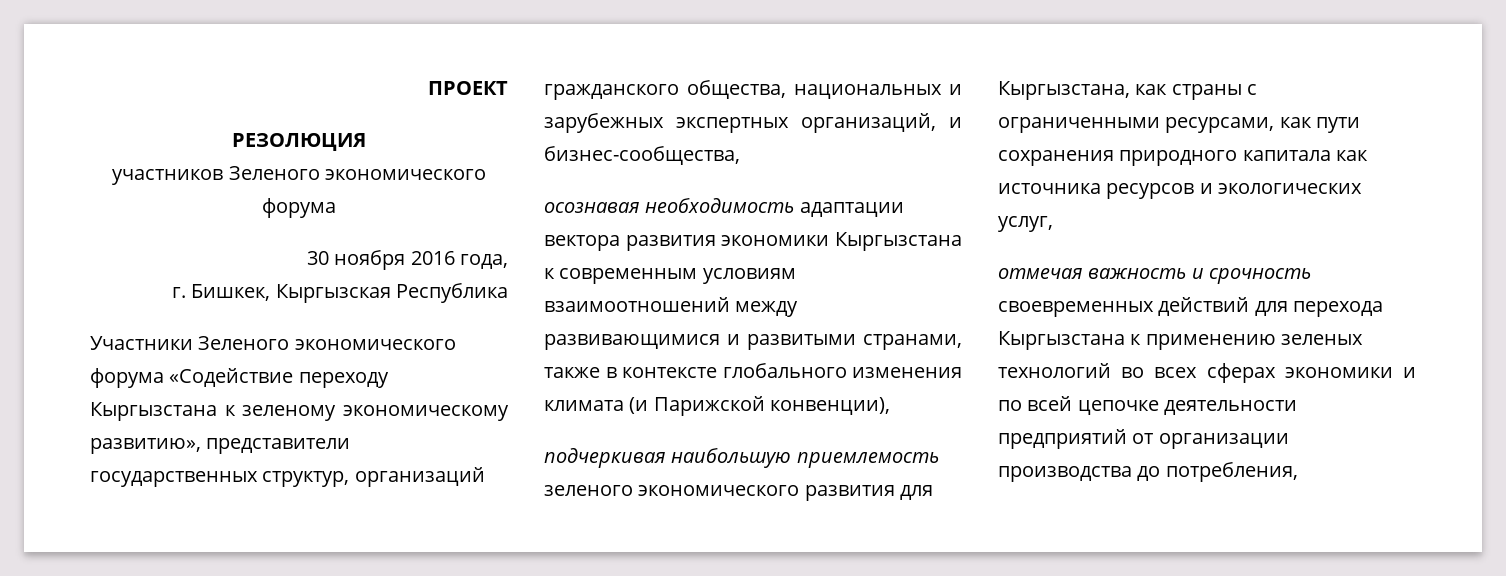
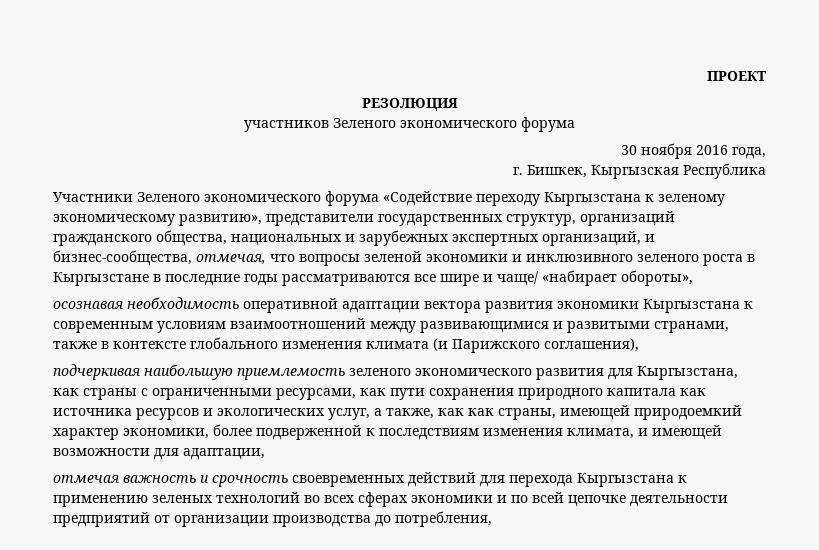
- Участники Зеленого экономического форума «Содействие переходу Кыргызстана к зеленому экономическому развитию», представители государственных структур, организаций гражданского общества, национальных и зарубежных экспертных организаций, и бизнес-сообщества,
+ Участники Зеленого экономического форума «Содействие переходу Кыргызстана к зеленому экономическому развитию», представители государственных структур, организаций гражданского общества, национальных и зарубежных экспертных организаций, и бизнес-сообщества, отмечая, что вопросы зеленой экономики и инклюзивного зеленого роста в Кыргызстане в последние годы рассматриваются все шире и чаще/ «набирает обороты»,
- осознавая необходимость адаптации вектора развития экономики Кыргызстана к современным условиям взаимоотношений между развивающимися и развитыми странами, также в контексте глобального изменения климата (и Парижской конвенции),
+ осознавая необходимость оперативной адаптации вектора развития экономики Кыргызстана к современным условиям взаимоотношений между развивающимися и развитыми странами, также в контексте глобального изменения климата (и Парижского соглашения),
- подчеркивая наибольшую приемлемость зеленого экономического развития для Кыргызстана, как страны с ограниченными ресурсами, как пути сохранения природного капитала как источника ресурсов и экологических услуг,
+ подчеркивая наибольшую приемлемость зеленого экономического развития для Кыргызстана, как страны с ограниченными ресурсами, как пути сохранения природного капитала как источника ресурсов и экологических услуг, а также, как как страны, имеющей природоемкий характер экономики, более подверженной к последствиям изменения климата, и имеющей возможности для адаптации,

